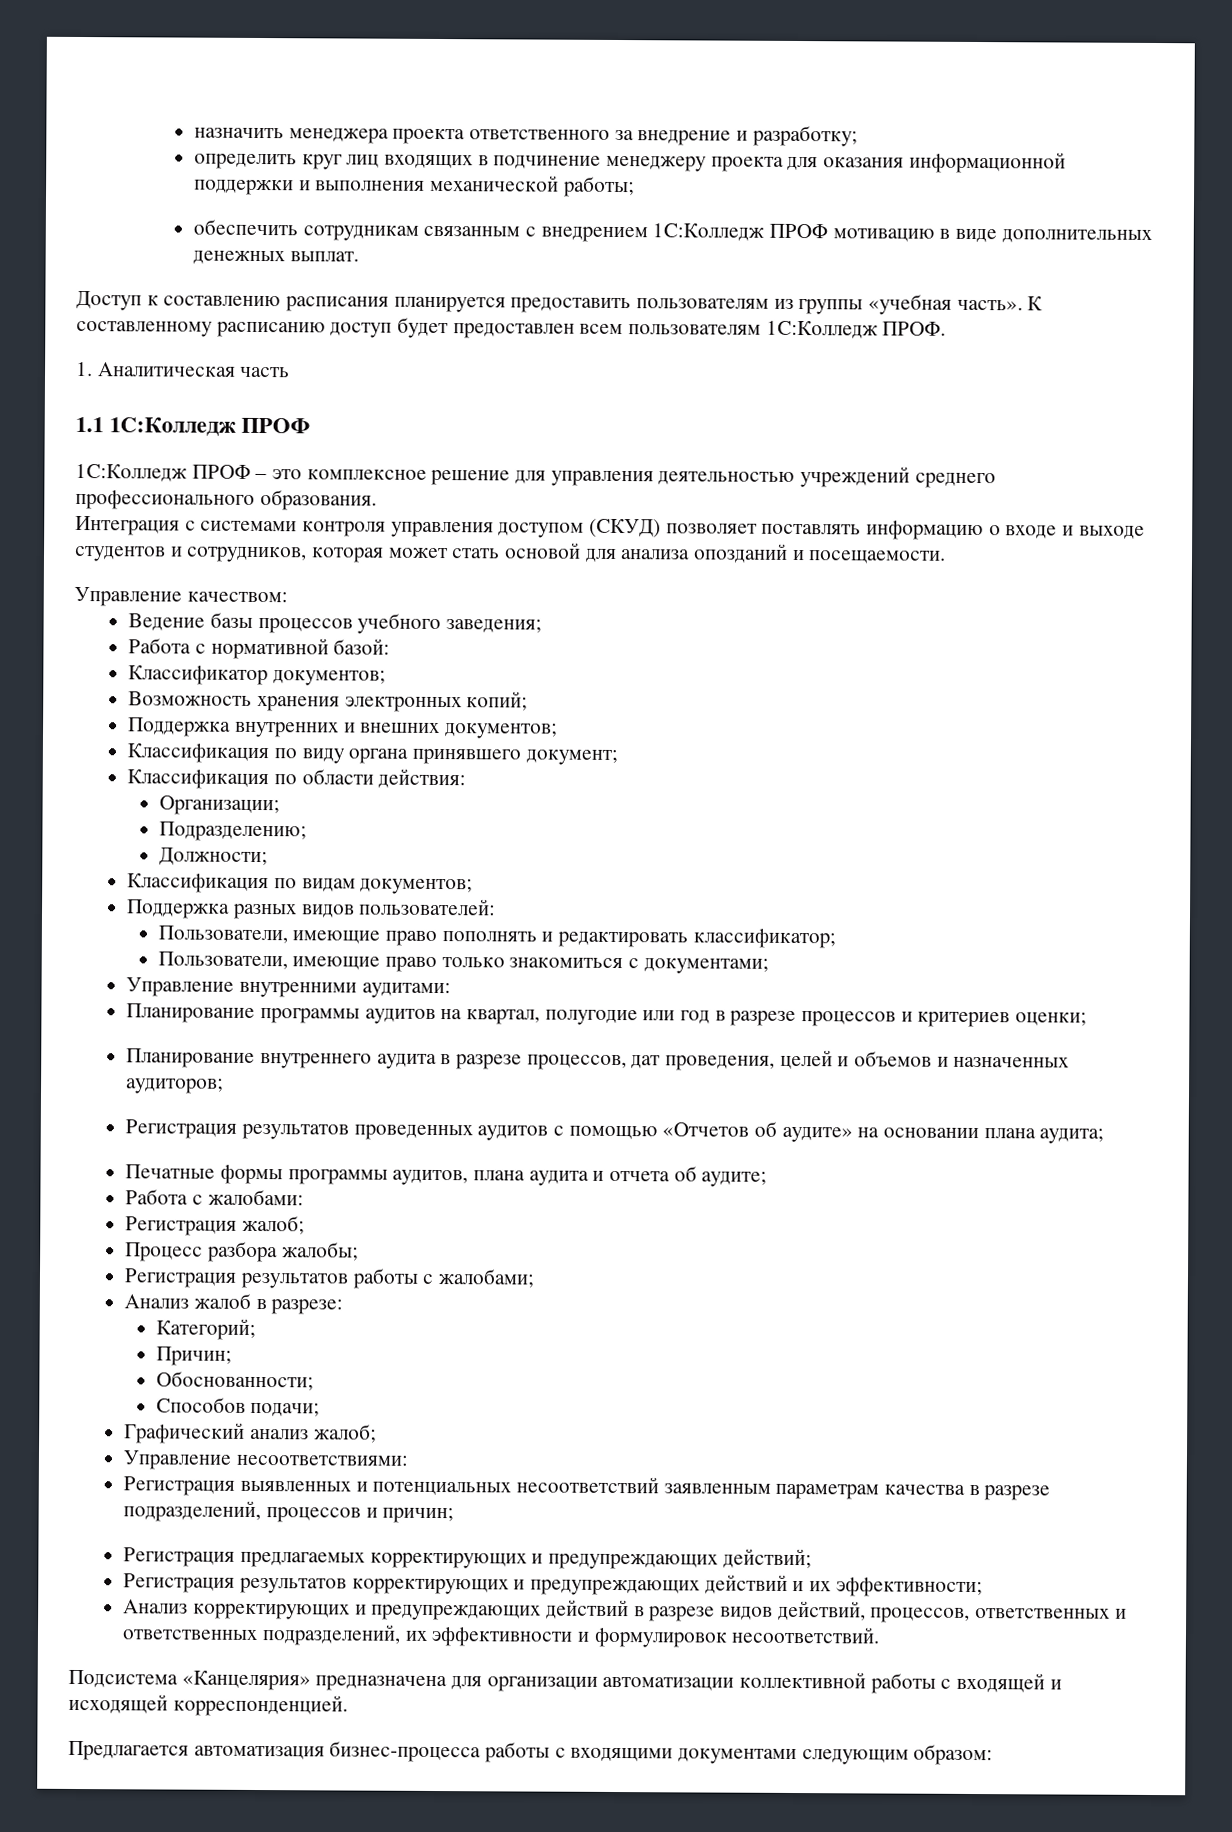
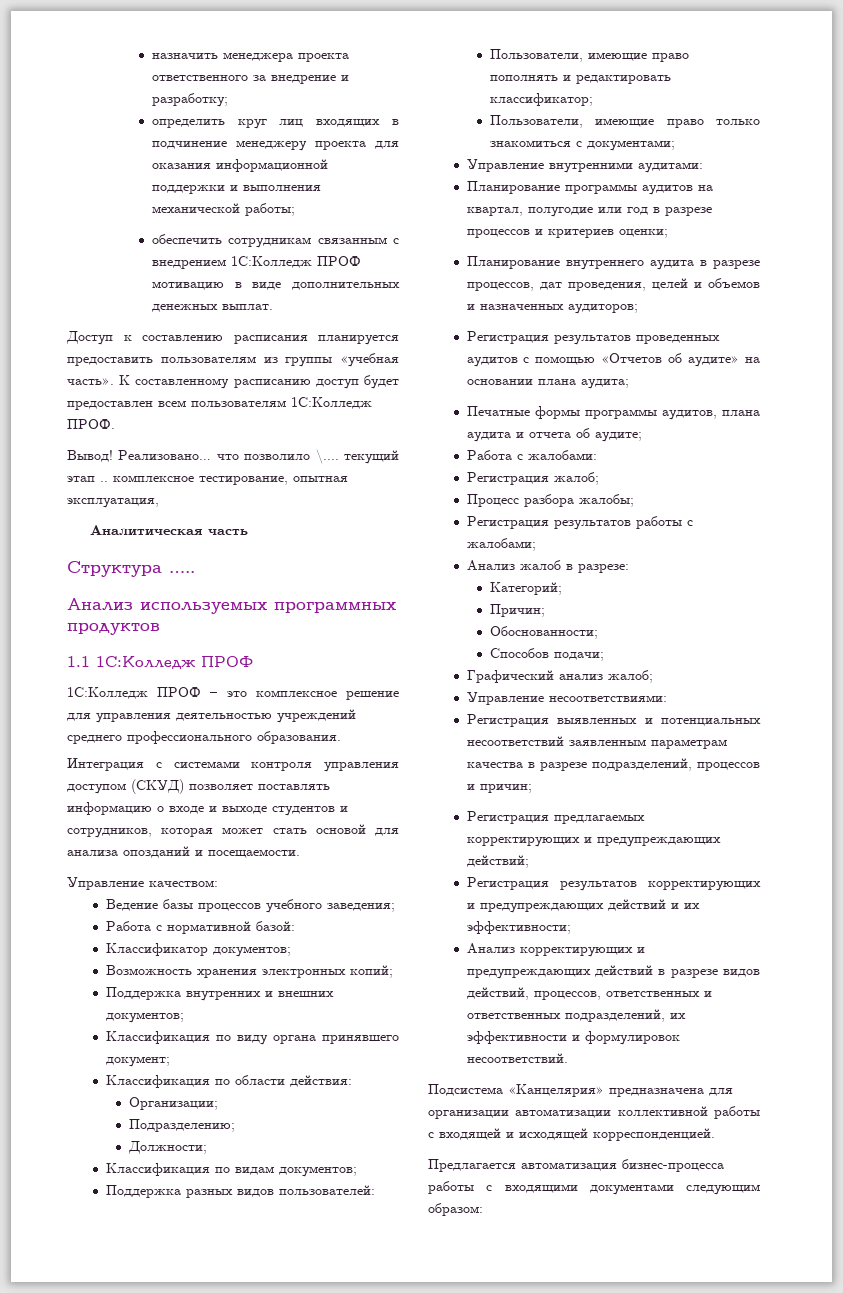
- 1. Аналитическая часть
+ Вывод! Реализовано… что позволило \.... текущий этап .. комплексное тестирование, опытная эксплуатация,
+ Аналитическая часть
+ Структура …..
+ Анализ используемых программных продуктов

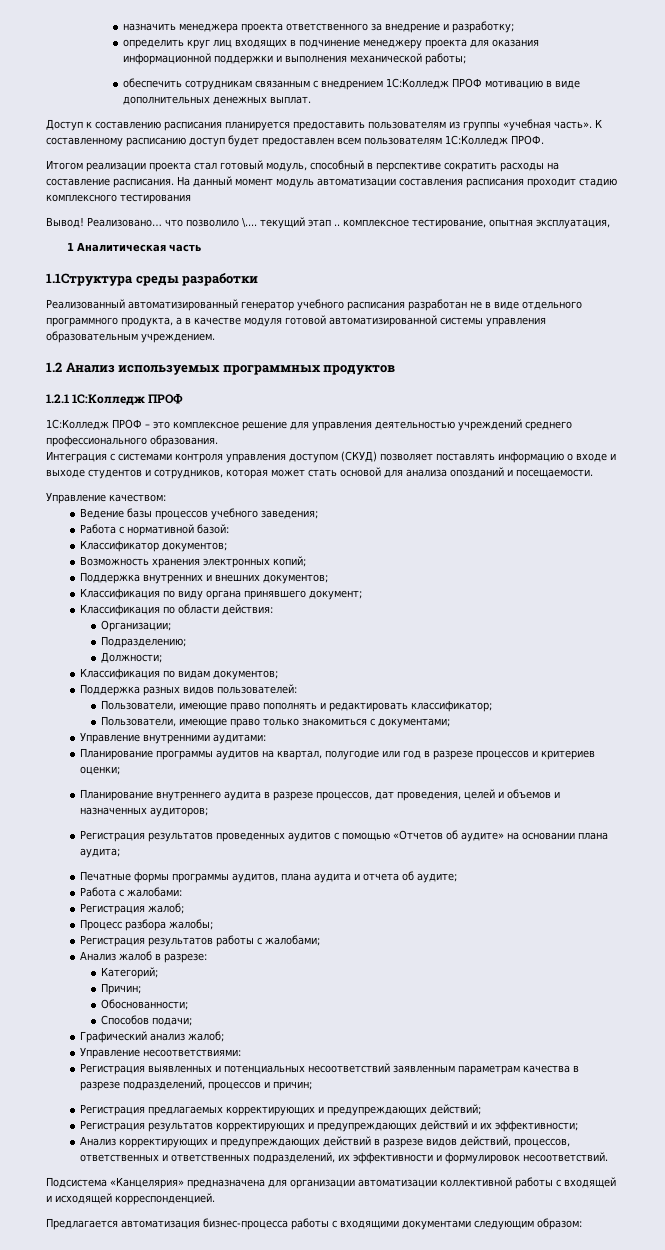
+ Итогом реализации проекта стал готовый модуль, способный в перспективе сократить расходы на составление расписания. На данный момент модуль автоматизации составления расписания проходит стадию комплексного тестирования
- Аналитическая часть
+ 1 Аналитическая часть
- Структура …..
- Анализ используемых программных продуктов
+ 1.1Структура среды разработки
+ Реализованный автоматизированный генератор учебного расписания разработан не в виде отдельного программного продукта, а в качестве модуля готовой автоматизированной системы управления образовательным учреждением.
+ 1.2 Анализ используемых программных продуктов
- 1.1 1С:Колледж ПРОФ
+ 1.2.1 1С:Колледж ПРОФ

